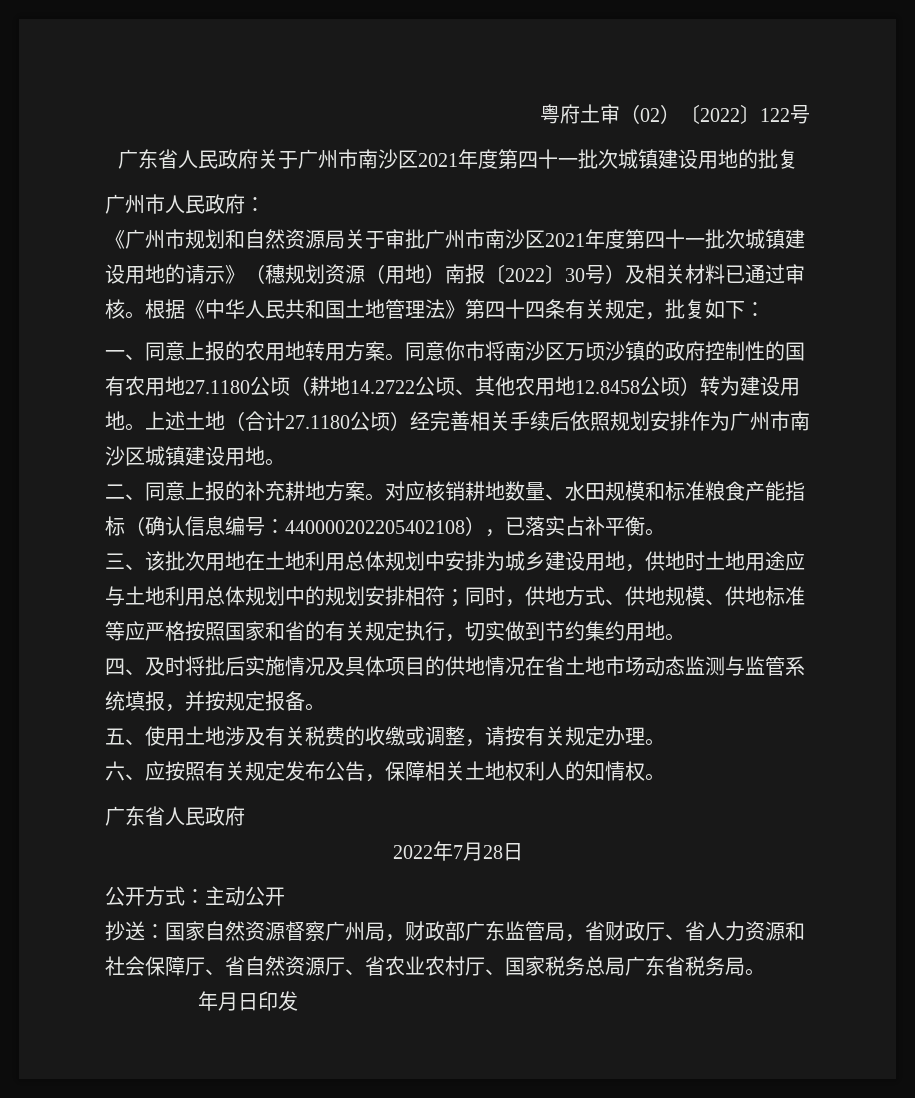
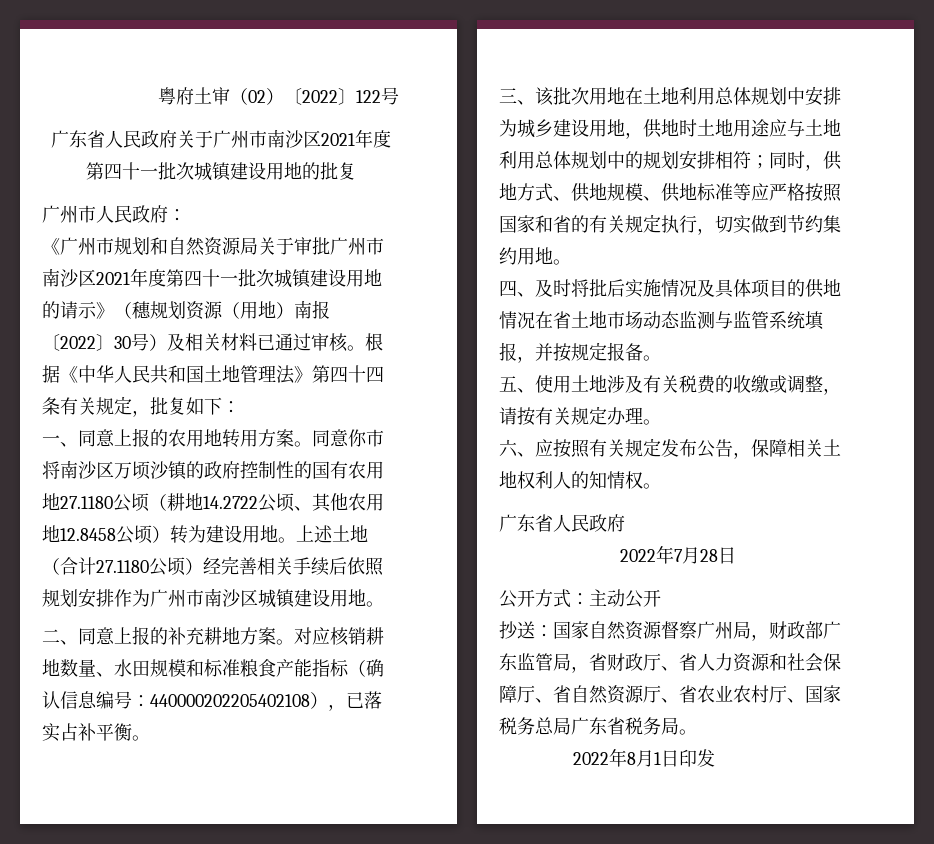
- 年月日印发
+ 2022年8月1日印发

